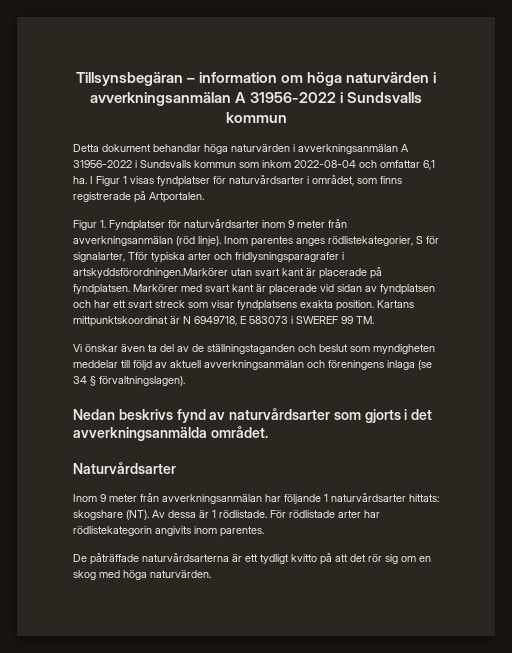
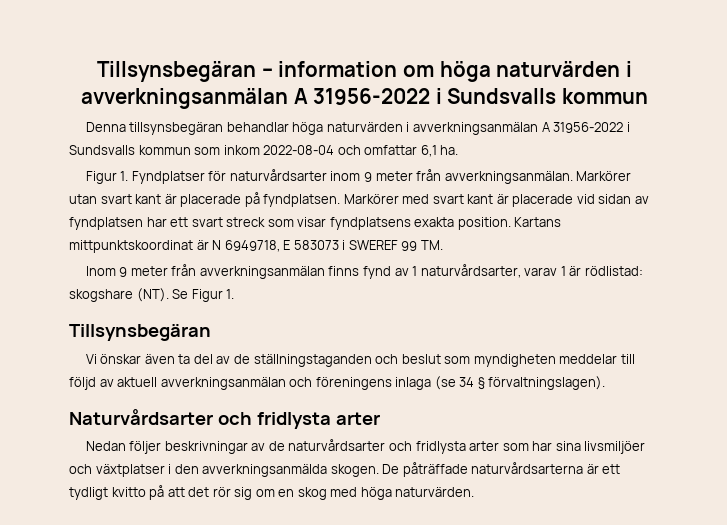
- Detta dokument behandlar höga naturvärden i avverkningsanmälan A 31956-2022 i Sundsvalls kommun som inkom 2022-08-04 och omfattar 6,1 ha. I Figur 1 visas fyndplatser för naturvårdsarter i området, som finns registrerade på Artportalen.
+ Denna tillsynsbegäran behandlar höga naturvärden i avverkningsanmälan A 31956-2022 i Sundsvalls kommun som inkom 2022-08-04 och omfattar 6,1 ha.
- Figur 1. Fyndplatser för naturvårdsarter inom 9 meter från avverkningsanmälan (röd linje). Inom parentes anges rödlistekategorier, S för signalarter, Tför typiska arter och fridlysningsparagrafer i artskyddsförordningen.Markörer utan svart kant är placerade på fyndplatsen.
+ Figur 1. Fyndplatser för naturvårdsarter inom 9 meter från avverkningsanmälan. Markörer utan svart kant är placerade på fyndplatsen.
- Markörer med svart kant är placerade vid sidan av fyndplatsen och har ett svart streck som visar fyndplatsens exakta position.
+ Markörer med svart kant är placerade vid sidan av fyndplatsen har ett svart streck som visar fyndplatsens exakta position.
+ Inom 9 meter från avverkningsanmälan finns fynd av 1 naturvårdsarter, varav 1 är rödlistad: skogshare (NT). Se Figur 1.
+ Tillsynsbegäran
- Nedan beskrivs fynd av naturvårdsarter som gjorts i det avverkningsanmälda området.
- Naturvårdsarter
- Inom 9 meter från avverkningsanmälan har följande 1 naturvårdsarter hittats: skogshare (NT). Av dessa är 1 rödlistade. För rödlistade arter har rödlistekategorin angivits inom parentes.
- De påträffade naturvårdsarterna är ett tydligt kvitto på att det rör sig om en skog med höga naturvärden.
+ Naturvårdsarter och fridlysta arter
+ Nedan följer beskrivningar av de naturvårdsarter och fridlysta arter som har sina livsmiljöer och växtplatser i den avverkningsanmälda skogen. De påträffade naturvårdsarterna är ett tydligt kvitto på att det rör sig om en skog med höga naturvärden.

